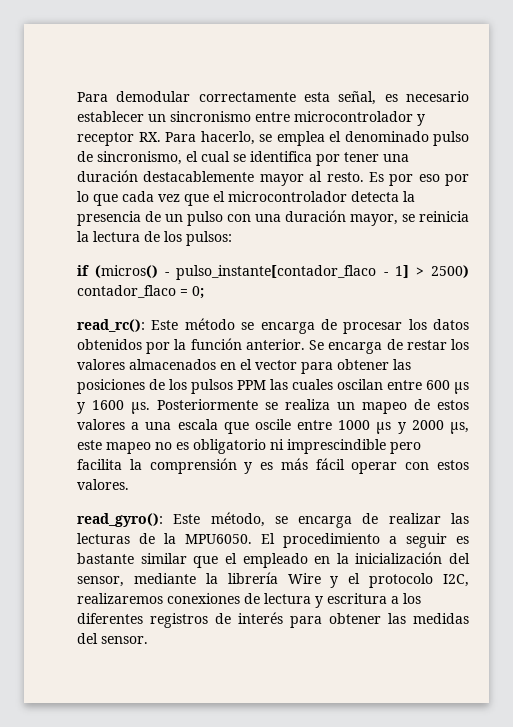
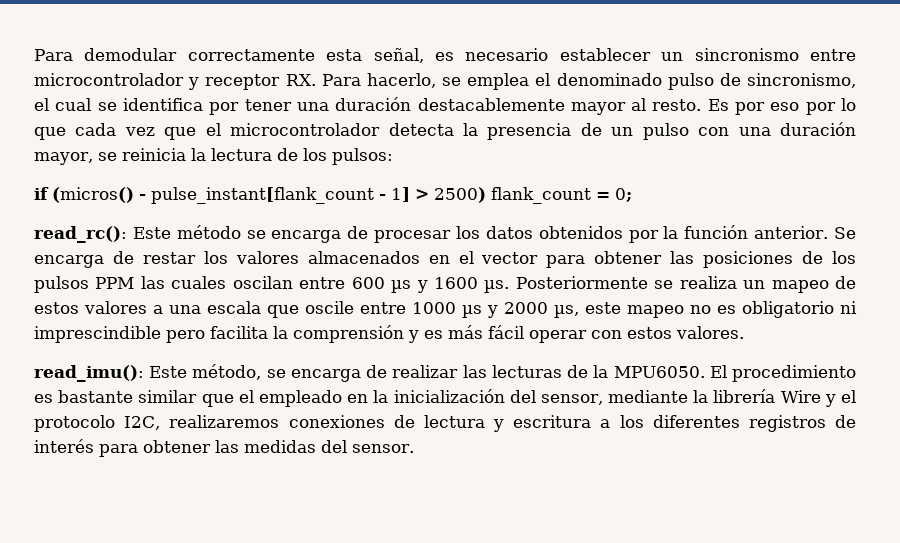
- if (micros() - pulso_instante[contador_flaco - 1] > 2500) contador_flaco = 0;
+ if (micros() - pulse_instant[flank_count - 1] > 2500) flank_count = 0;
- read_gyro(): Este método, se encarga de realizar las lecturas de la MPU6050.
+ read_imu(): Este método, se encarga de realizar las lecturas de la MPU6050.
- El procedimiento a seguir es bastante similar que el empleado en la inicialización del sensor, mediante la librería Wire y el protocolo I2C, realizaremos conexiones de lectura y escritura a los diferentes registros de interés para obtener las medidas del sensor.
+ El procedimiento es bastante similar que el empleado en la inicialización del sensor, mediante la librería Wire y el protocolo I2C, realizaremos conexiones de lectura y escritura a los diferentes registros de interés para obtener las medidas del sensor.

